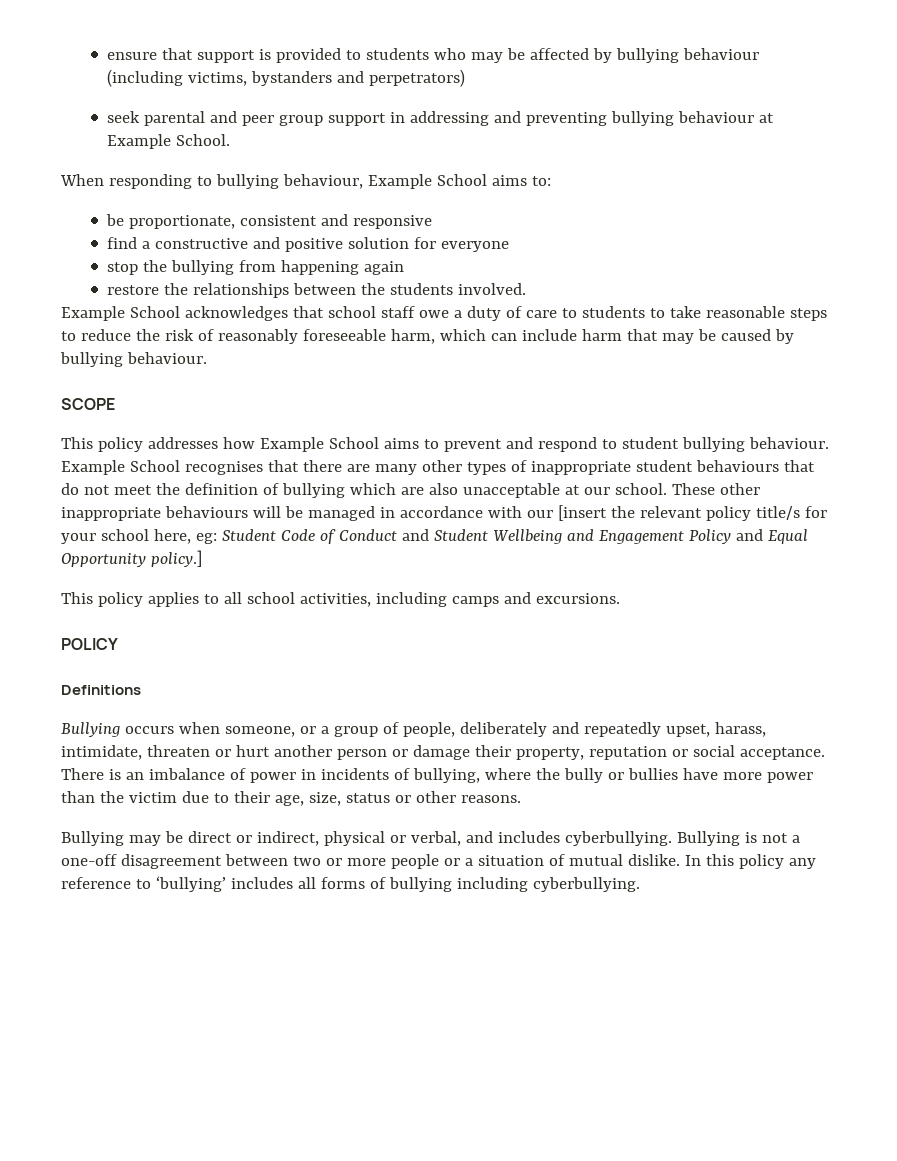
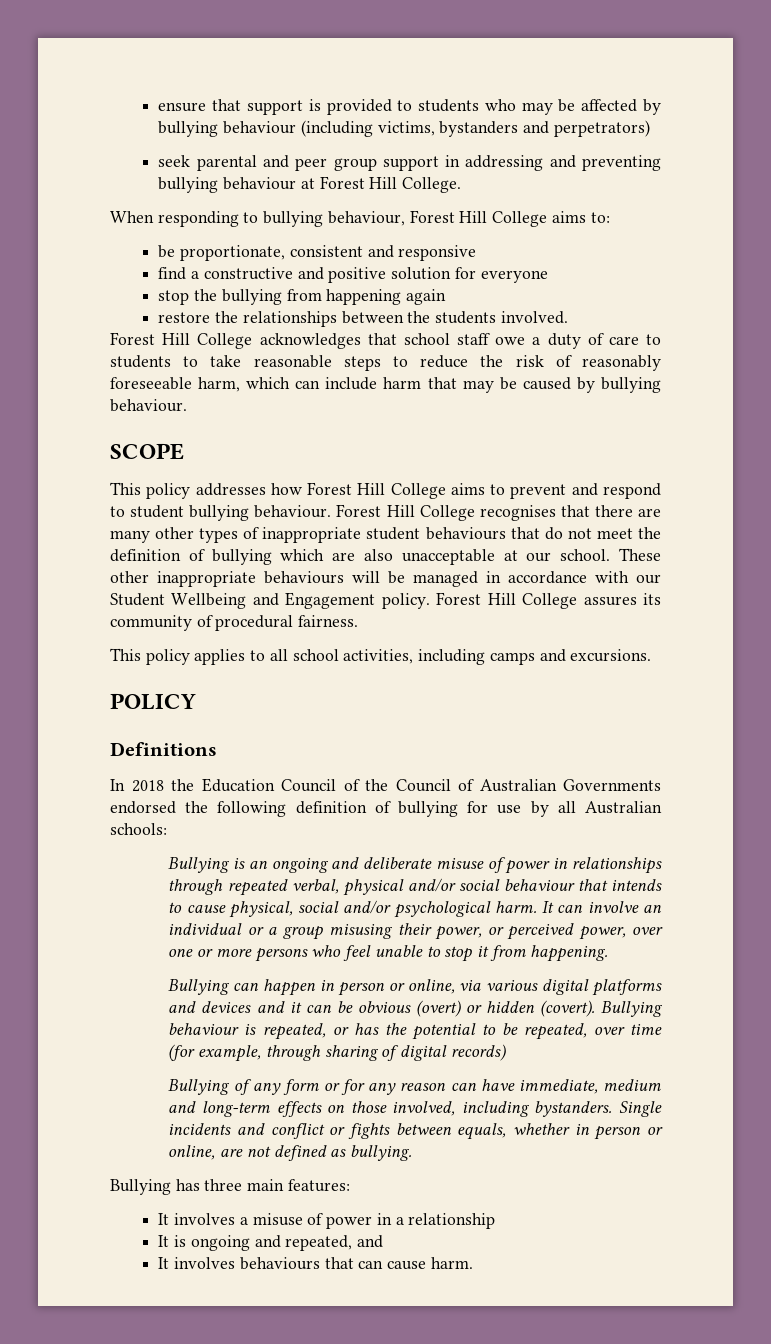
- seek parental and peer group support in addressing and preventing bullying behaviour at Example School.
+ seek parental and peer group support in addressing and preventing bullying behaviour at Forest Hill College.
- When responding to bullying behaviour, Example School aims to:
+ When responding to bullying behaviour, Forest Hill College aims to:
- Example School acknowledges that school staff owe a duty of care to students to take reasonable steps to reduce the risk of reasonably foreseeable harm, which can include harm that may be caused by bullying behaviour.
+ Forest Hill College acknowledges that school staff owe a duty of care to students to take reasonable steps to reduce the risk of reasonably foreseeable harm, which can include harm that may be caused by bullying behaviour.
- This policy addresses how Example School aims to prevent and respond to student bullying behaviour.
+ This policy addresses how Forest Hill College aims to prevent and respond to student bullying behaviour.
- Example School recognises that there are many other types of inappropriate student behaviours that do not meet the definition of bullying which are also unacceptable at our school.
+ Forest Hill College recognises that there are many other types of inappropriate student behaviours that do not meet the definition of bullying which are also unacceptable at our school.
- These other inappropriate behaviours will be managed in accordance with our [insert the relevant policy title/s for your school here, eg: Student Code of Conduct and Student Wellbeing and Engagement Policy and Equal Opportunity policy.]
+ These other inappropriate behaviours will be managed in accordance with our Student Wellbeing and Engagement policy. Forest Hill College assures its community of procedural fairness.
- Bullying occurs when someone, or a group of people, deliberately and repeatedly upset, harass, intimidate, threaten or hurt another person or damage their property, reputation or social acceptance. There is an imbalance of power in incidents of bullying, where the bully or bullies have more power than the victim due to their age, size, status or other reasons.
- Bullying may be direct or indirect, physical or verbal, and includes cyberbullying. Bullying is not a one-off disagreement between two or more people or a situation of mutual dislike. In this policy any reference to ‘bullying’ includes all forms of bullying including cyberbullying.
+ In 2018 the Education Council of the Council of Australian Governments endorsed the following definition of bullying for use by all Australian schools:
+ Bullying is an ongoing and deliberate misuse of power in relationships through repeated verbal, physical and/or social behaviour that intends to cause physical, social and/or psychological harm. It can involve an individual or a group misusing their power, or perceived power, over one or more persons who feel unable to stop it from happening.
+ Bullying can happen in person or online, via various digital platforms and devices and it can be obvious (overt) or hidden (covert). Bullying behaviour is repeated, or has the potential to be repeated, over time (for example, through sharing of digital records)
+ Bullying of any form or for any reason can have immediate, medium and long-term effects on those involved, including bystanders. Single incidents and conflict or fights between equals, whether in person or online, are not defined as bullying.
+ Bullying has three main features:
+ It involves a misuse of power in a relationship
+ It is ongoing and repeated, and
+ It involves behaviours that can cause harm.

